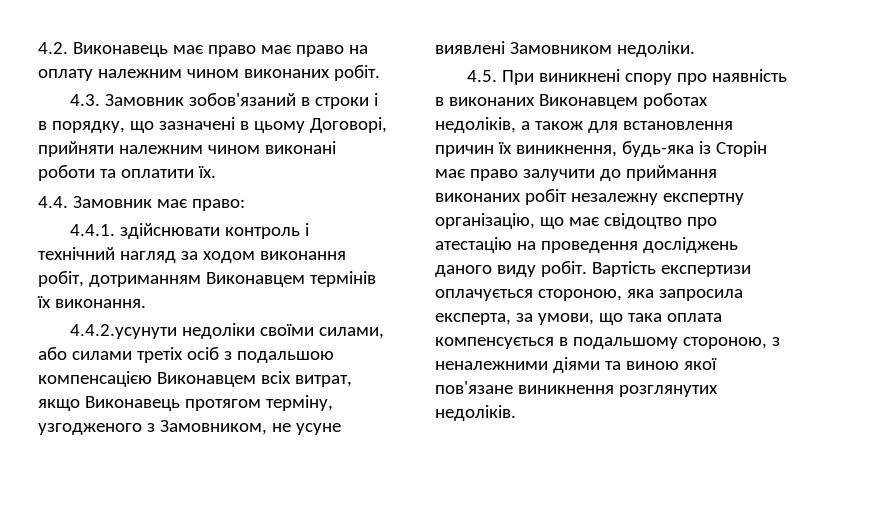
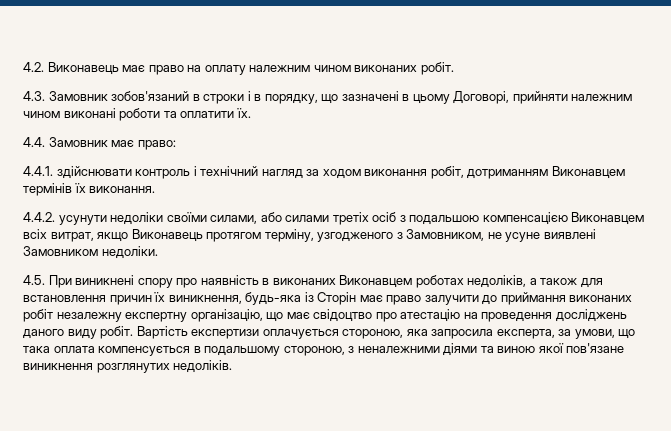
- 4.2. Виконавець має право має право на оплату належним чином виконаних робіт.
+ 4.2. Виконавець має право на оплату належним чином виконаних робіт.
- 4.4.2.усунути недоліки своїми силами, або силами третіх осіб з подальшою компенсацією Виконавцем всіх витрат, якщо Виконавець протягом терміну, узгодженого з Замовником, не усуне виявлені Замовником недоліки.
+ 4.4.2. усунути недоліки своїми силами, або силами третіх осіб з подальшою компенсацією Виконавцем всіх витрат, якщо Виконавець протягом терміну, узгодженого з Замовником, не усуне виявлені Замовником недоліки.

